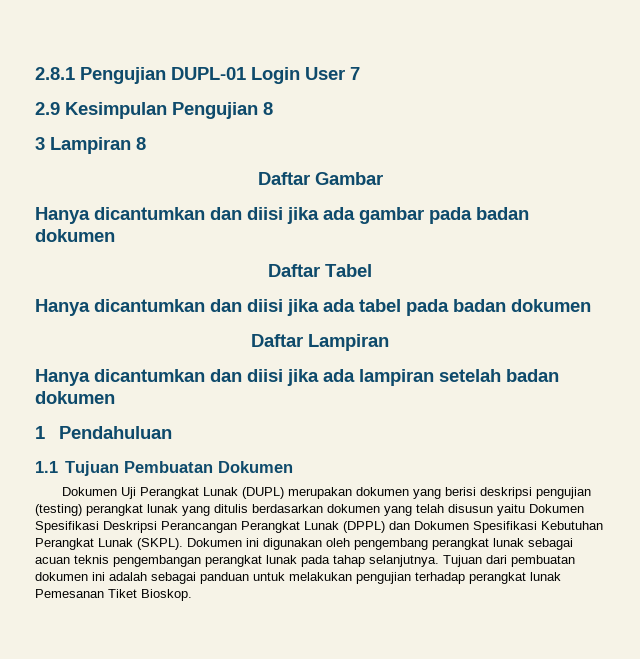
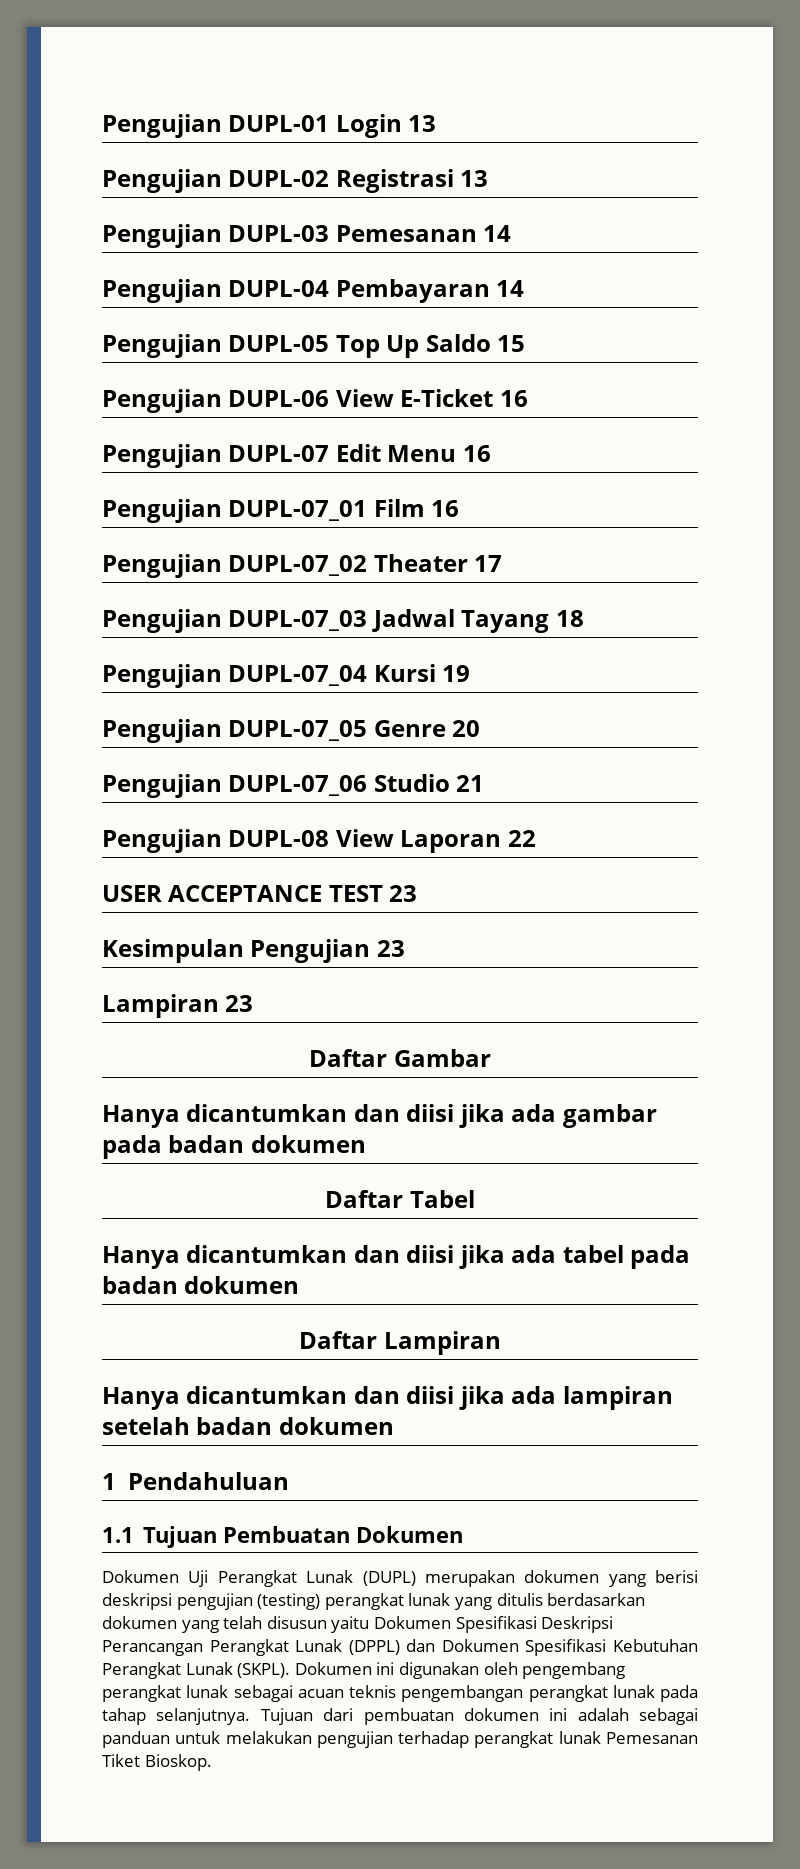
- 2.8.1 Pengujian DUPL-01 Login User 7
- 2.9 Kesimpulan Pengujian 8
- 3 Lampiran 8
+ Pengujian DUPL-01 Login 13
+ Pengujian DUPL-02 Registrasi 13
+ Pengujian DUPL-03 Pemesanan 14
+ Pengujian DUPL-04 Pembayaran 14
+ Pengujian DUPL-05 Top Up Saldo 15
+ Pengujian DUPL-06 View E-Ticket 16
+ Pengujian DUPL-07 Edit Menu 16
+ Pengujian DUPL-07_01 Film 16
+ Pengujian DUPL-07_02 Theater 17
+ Pengujian DUPL-07_03 Jadwal Tayang 18
+ Pengujian DUPL-07_04 Kursi 19
+ Pengujian DUPL-07_05 Genre 20
+ Pengujian DUPL-07_06 Studio 21
+ Pengujian DUPL-08 View Laporan 22
+ USER ACCEPTANCE TEST 23
+ Kesimpulan Pengujian 23
+ Lampiran 23

